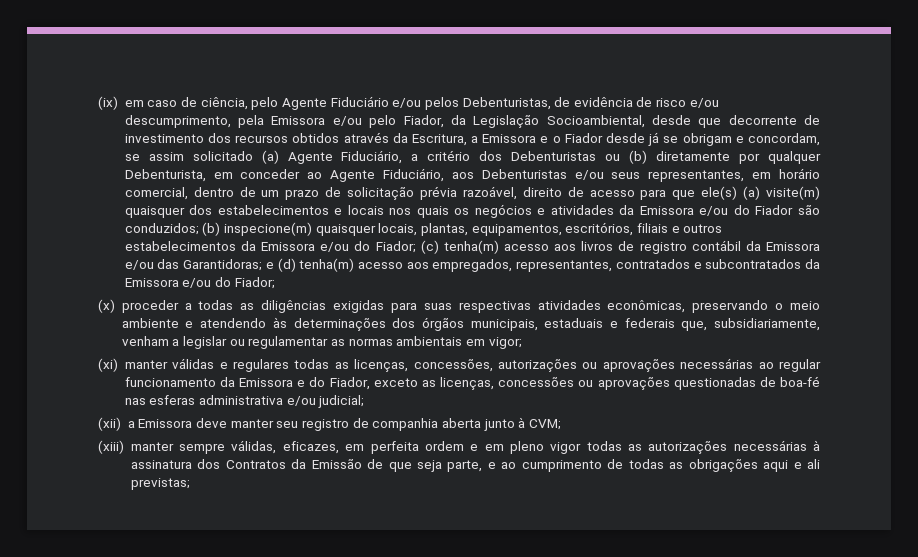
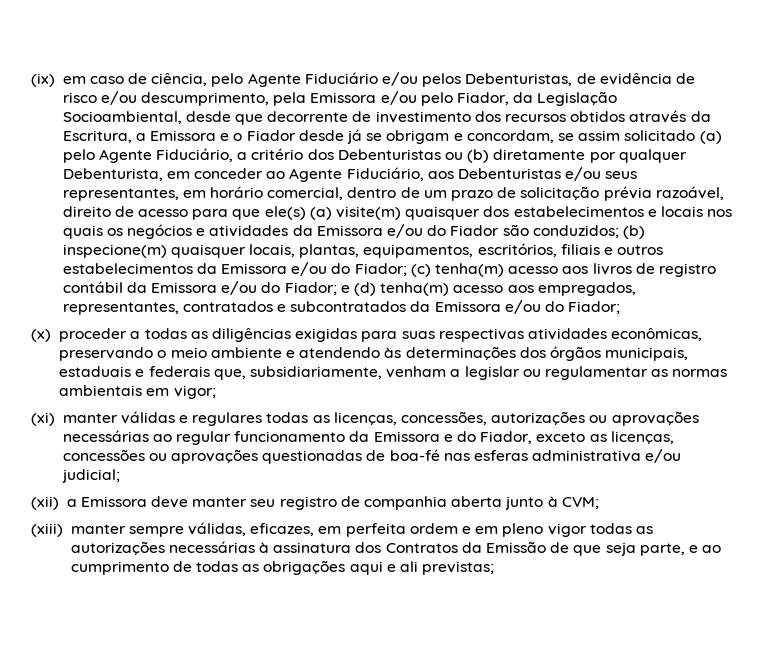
- (ix) em caso de ciência, pelo Agente Fiduciário e/ou pelos Debenturistas, de evidência de risco e/ou descumprimento, pela Emissora e/ou pelo Fiador, da Legislação Socioambiental, desde que decorrente de investimento dos recursos obtidos através da Escritura, a Emissora e o Fiador desde já se obrigam e concordam, se assim solicitado (a) Agente Fiduciário, a critério dos Debenturistas ou (b) diretamente por qualquer Debenturista, em conceder ao Agente Fiduciário, aos Debenturistas e/ou seus representantes, em horário comercial, dentro de um prazo de solicitação prévia razoável, direito de acesso para que ele(s) (a) visite(m) quaisquer dos estabelecimentos e locais nos quais os negócios e atividades da Emissora e/ou do Fiador são conduzidos;
+ (ix) em caso de ciência, pelo Agente Fiduciário e/ou pelos Debenturistas, de evidência de risco e/ou descumprimento, pela Emissora e/ou pelo Fiador, da Legislação Socioambiental, desde que decorrente de investimento dos recursos obtidos através da Escritura, a Emissora e o Fiador desde já se obrigam e concordam, se assim solicitado (a) pelo Agente Fiduciário, a critério dos Debenturistas ou (b) diretamente por qualquer Debenturista, em conceder ao Agente Fiduciário, aos Debenturistas e/ou seus representantes, em horário comercial, dentro de um prazo de solicitação prévia razoável, direito de acesso para que ele(s) (a) visite(m) quaisquer dos estabelecimentos e locais nos quais os negócios e atividades da Emissora e/ou do Fiador são conduzidos;
- (c) tenha(m) acesso aos livros de registro contábil da Emissora e/ou das Garantidoras;
+ (c) tenha(m) acesso aos livros de registro contábil da Emissora e/ou do Fiador;

